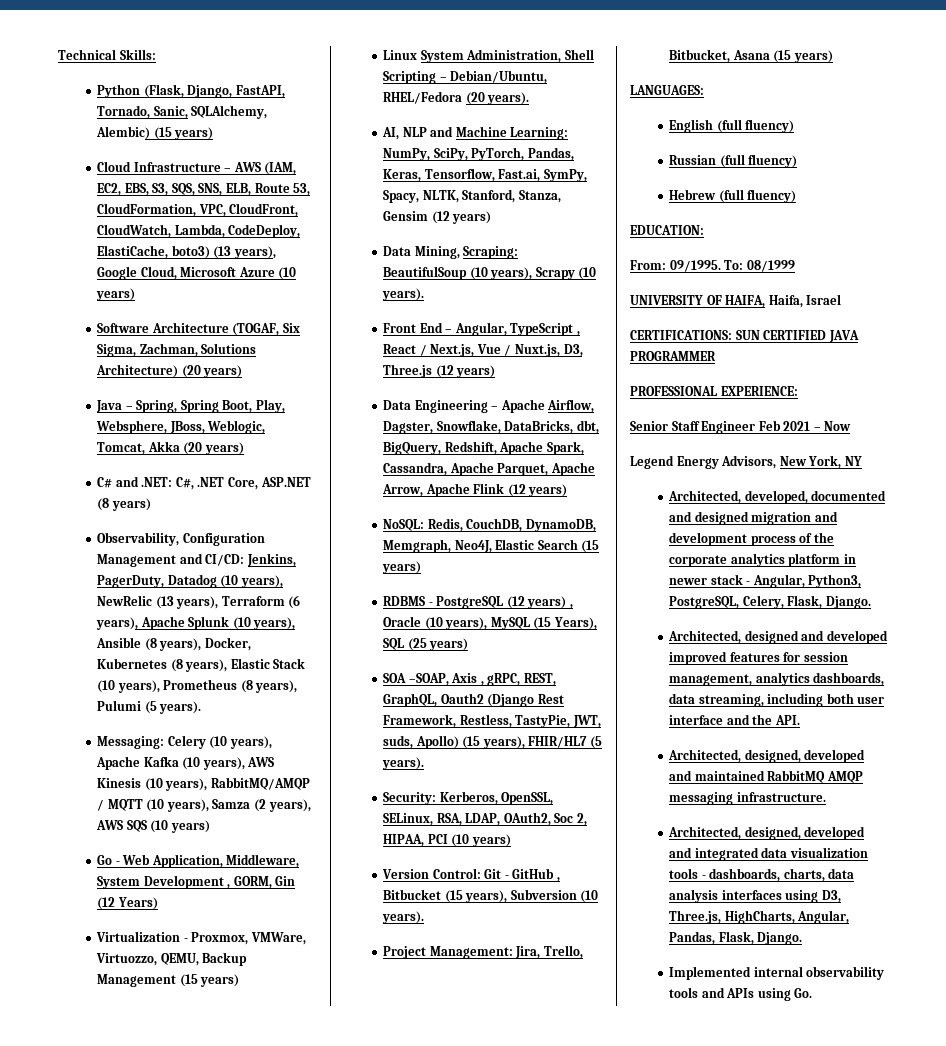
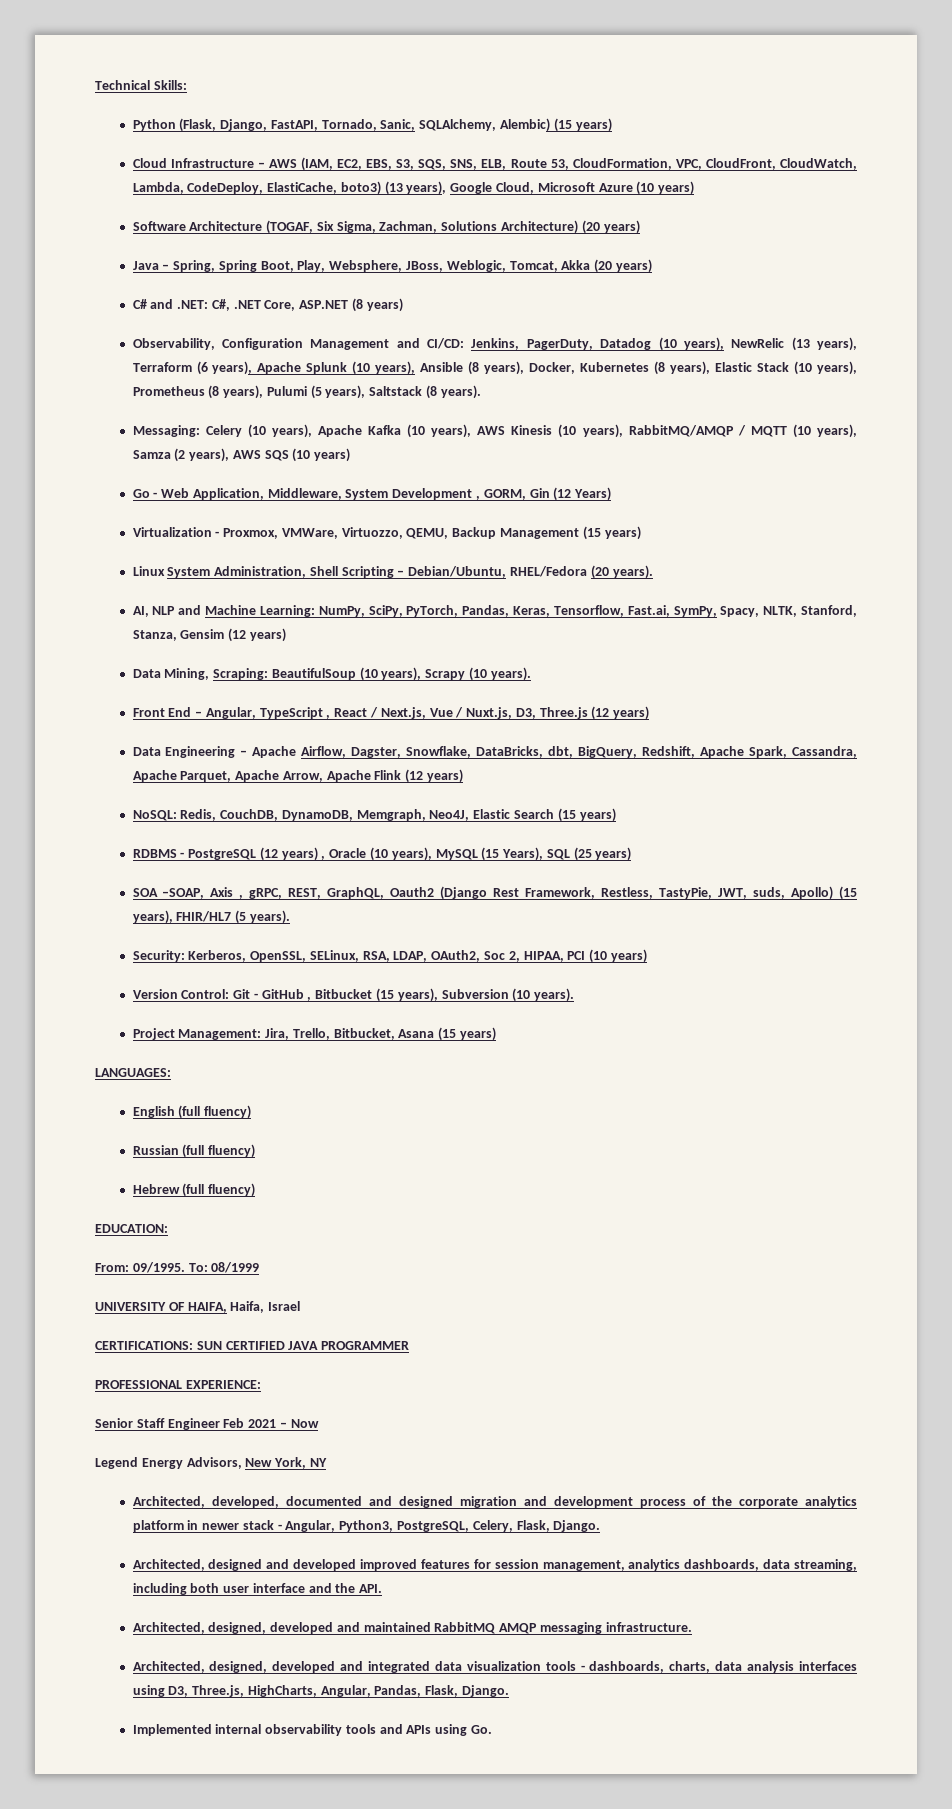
- Observability, Configuration Management and CI/CD: Jenkins, PagerDuty, Datadog (10 years), NewRelic (13 years), Terraform (6 years), Apache Splunk (10 years), Ansible (8 years), Docker, Kubernetes (8 years), Elastic Stack (10 years), Prometheus (8 years), Pulumi (5 years).
+ Observability, Configuration Management and CI/CD: Jenkins, PagerDuty, Datadog (10 years), NewRelic (13 years), Terraform (6 years), Apache Splunk (10 years), Ansible (8 years), Docker, Kubernetes (8 years), Elastic Stack (10 years), Prometheus (8 years), Pulumi (5 years), Saltstack (8 years).

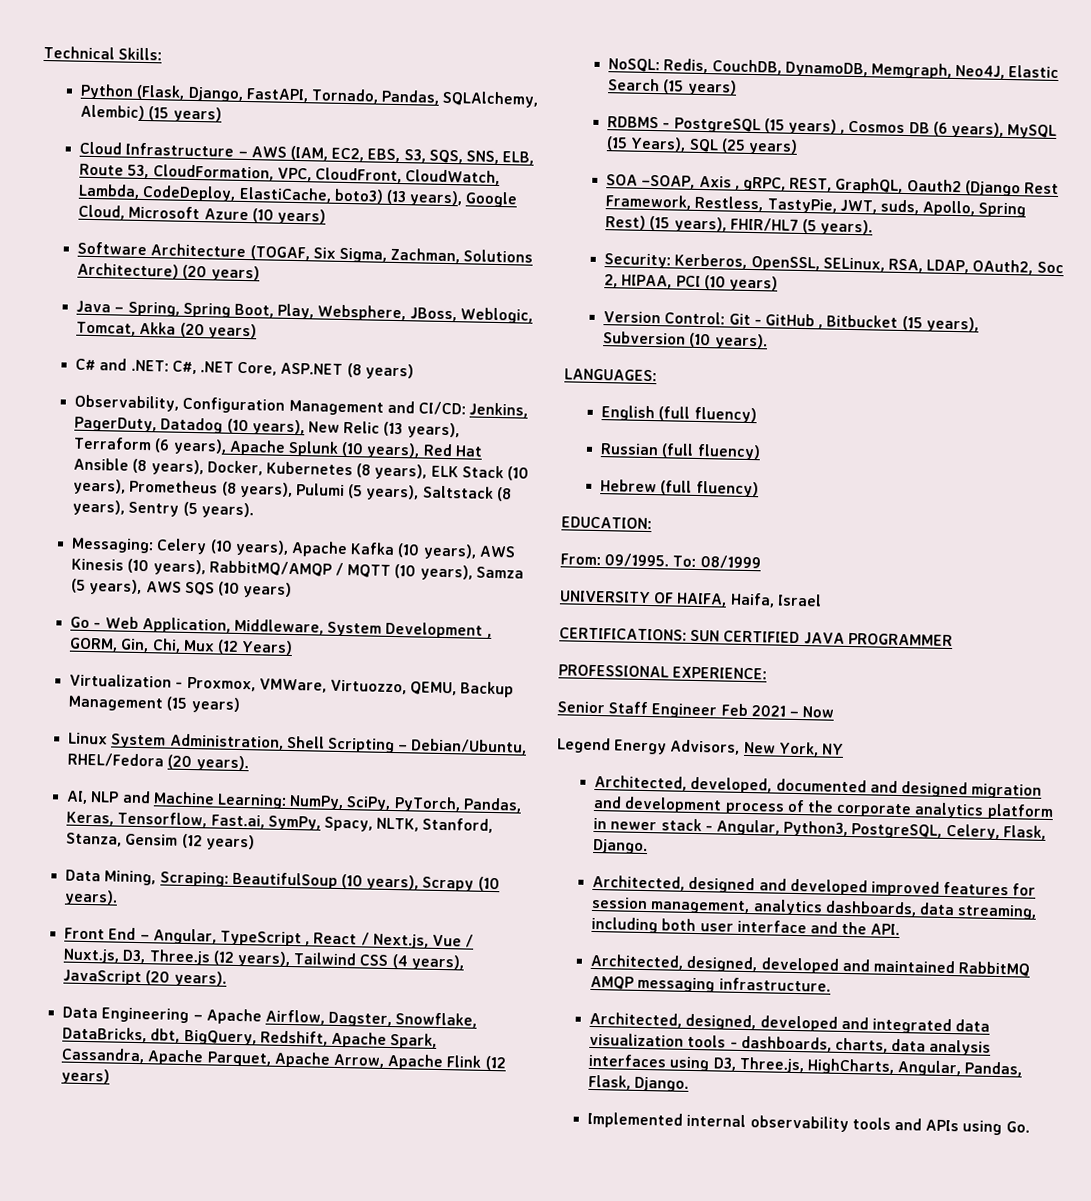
- Python (Flask, Django, FastAPI, Tornado, Sanic, SQLAlchemy, Alembic) (15 years)
+ Python (Flask, Django, FastAPI, Tornado, Pandas, SQLAlchemy, Alembic) (15 years)
- Observability, Configuration Management and CI/CD: Jenkins, PagerDuty, Datadog (10 years), NewRelic (13 years), Terraform (6 years), Apache Splunk (10 years), Ansible (8 years), Docker, Kubernetes (8 years), Elastic Stack (10 years), Prometheus (8 years), Pulumi (5 years), Saltstack (8 years).
+ Observability, Configuration Management and CI/CD: Jenkins, PagerDuty, Datadog (10 years), New Relic (13 years), Terraform (6 years), Apache Splunk (10 years), Red Hat Ansible (8 years), Docker, Kubernetes (8 years), ELK Stack (10 years), Prometheus (8 years), Pulumi (5 years), Saltstack (8 years), Sentry (5 years).
- Messaging: Celery (10 years), Apache Kafka (10 years), AWS Kinesis (10 years), RabbitMQ/AMQP / MQTT (10 years), Samza (2 years), AWS SQS (10 years)
+ Messaging: Celery (10 years), Apache Kafka (10 years), AWS Kinesis (10 years), RabbitMQ/AMQP / MQTT (10 years), Samza (5 years), AWS SQS (10 years)
- Go - Web Application, Middleware, System Development , GORM, Gin (12 Years)
+ Go - Web Application, Middleware, System Development , GORM, Gin, Chi, Mux (12 Years)
- Front End – Angular, TypeScript , React / Next.js, Vue / Nuxt.js, D3, Three.js (12 years)
+ Front End – Angular, TypeScript , React / Next.js, Vue / Nuxt.js, D3, Three.js (12 years), Tailwind CSS (4 years), JavaScript (20 years).
- RDBMS - PostgreSQL (12 years) , Oracle (10 years), MySQL (15 Years), SQL (25 years)
+ RDBMS - PostgreSQL (15 years) , Cosmos DB (6 years), MySQL (15 Years), SQL (25 years)
- SOA –SOAP, Axis , gRPC, REST, GraphQL, Oauth2 (Django Rest Framework, Restless, TastyPie, JWT, suds, Apollo) (15 years), FHIR/HL7 (5 years).
+ SOA –SOAP, Axis , gRPC, REST, GraphQL, Oauth2 (Django Rest Framework, Restless, TastyPie, JWT, suds, Apollo, Spring Rest) (15 years), FHIR/HL7 (5 years).
- Project Management: Jira, Trello, Bitbucket, Asana (15 years)

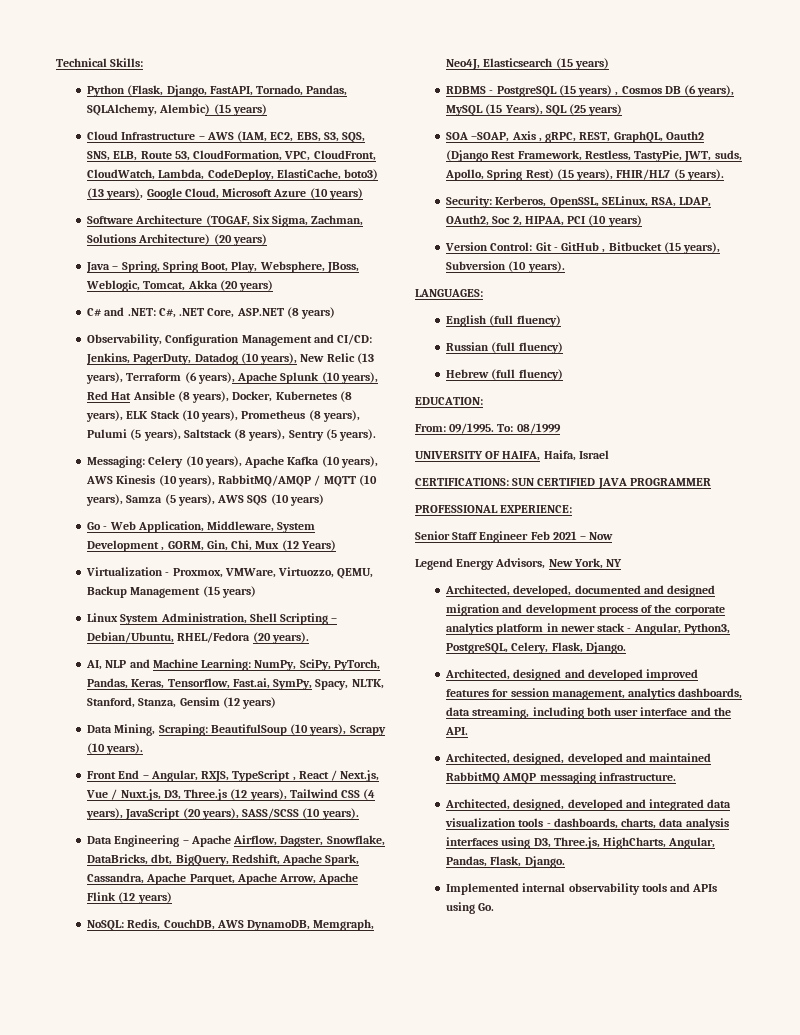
- Front End – Angular, TypeScript , React / Next.js, Vue / Nuxt.js, D3, Three.js (12 years), Tailwind CSS (4 years), JavaScript (20 years).
+ Front End – Angular, RXJS, TypeScript , React / Next.js, Vue / Nuxt.js, D3, Three.js (12 years), Tailwind CSS (4 years), JavaScript (20 years), SASS/SCSS (10 years).
- NoSQL: Redis, CouchDB, DynamoDB, Memgraph, Neo4J, Elastic Search (15 years)
+ NoSQL: Redis, CouchDB, AWS DynamoDB, Memgraph, Neo4J, Elasticsearch (15 years)

